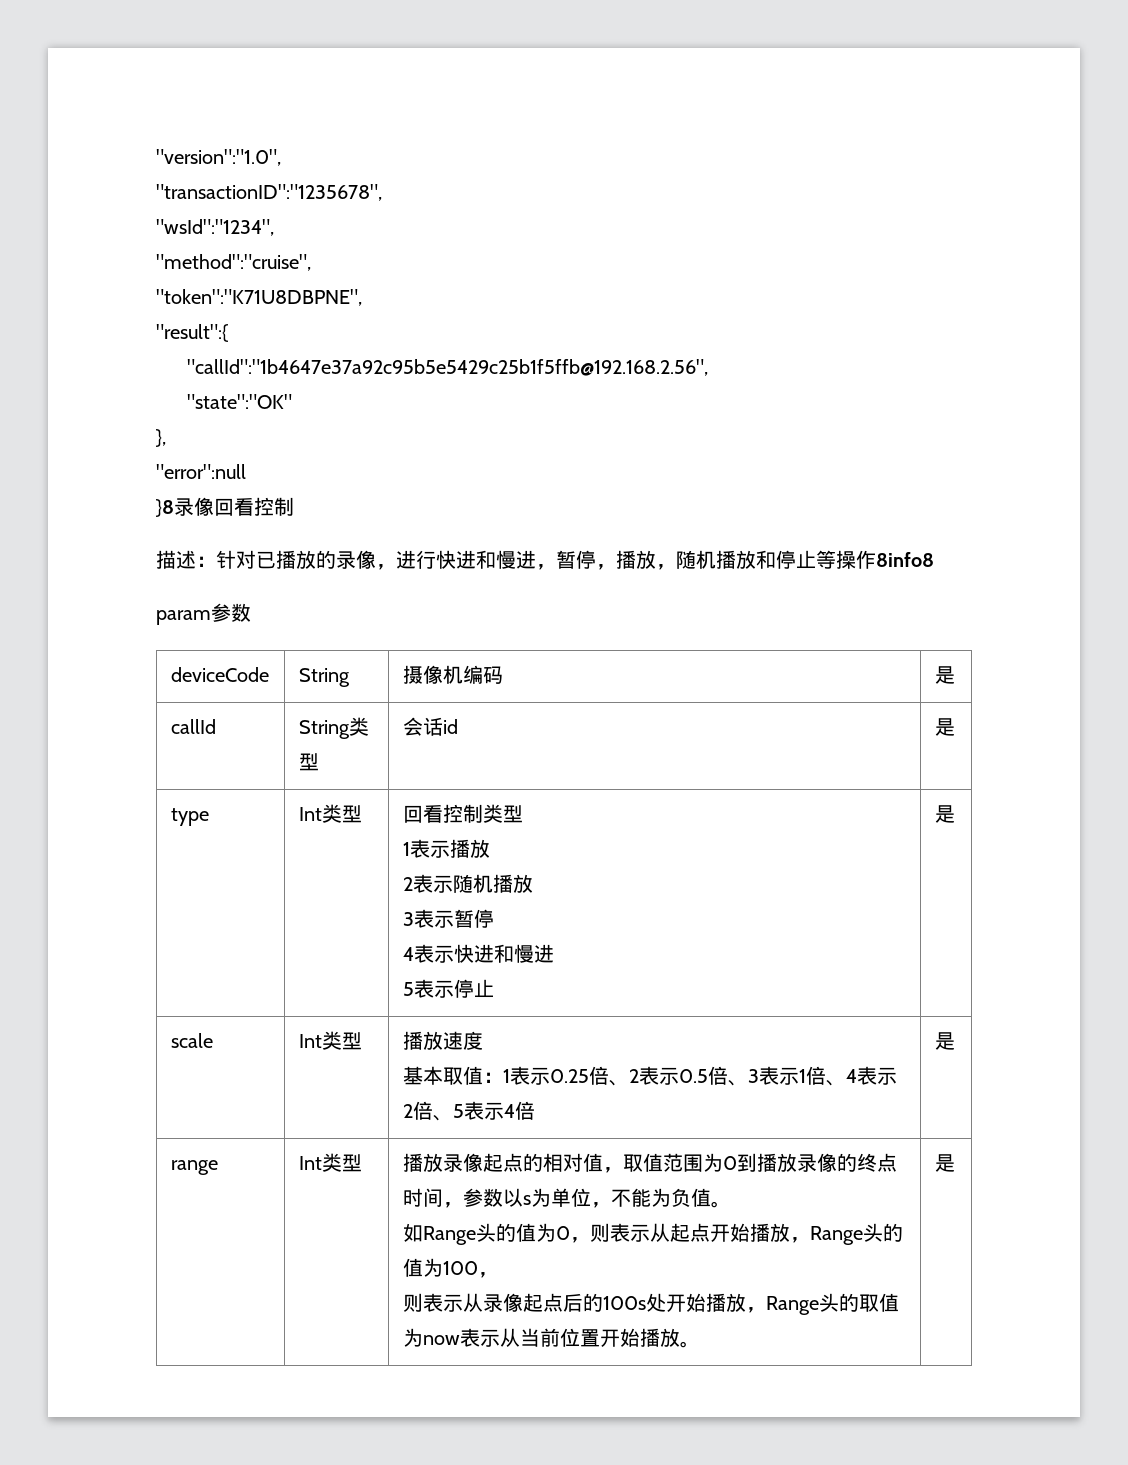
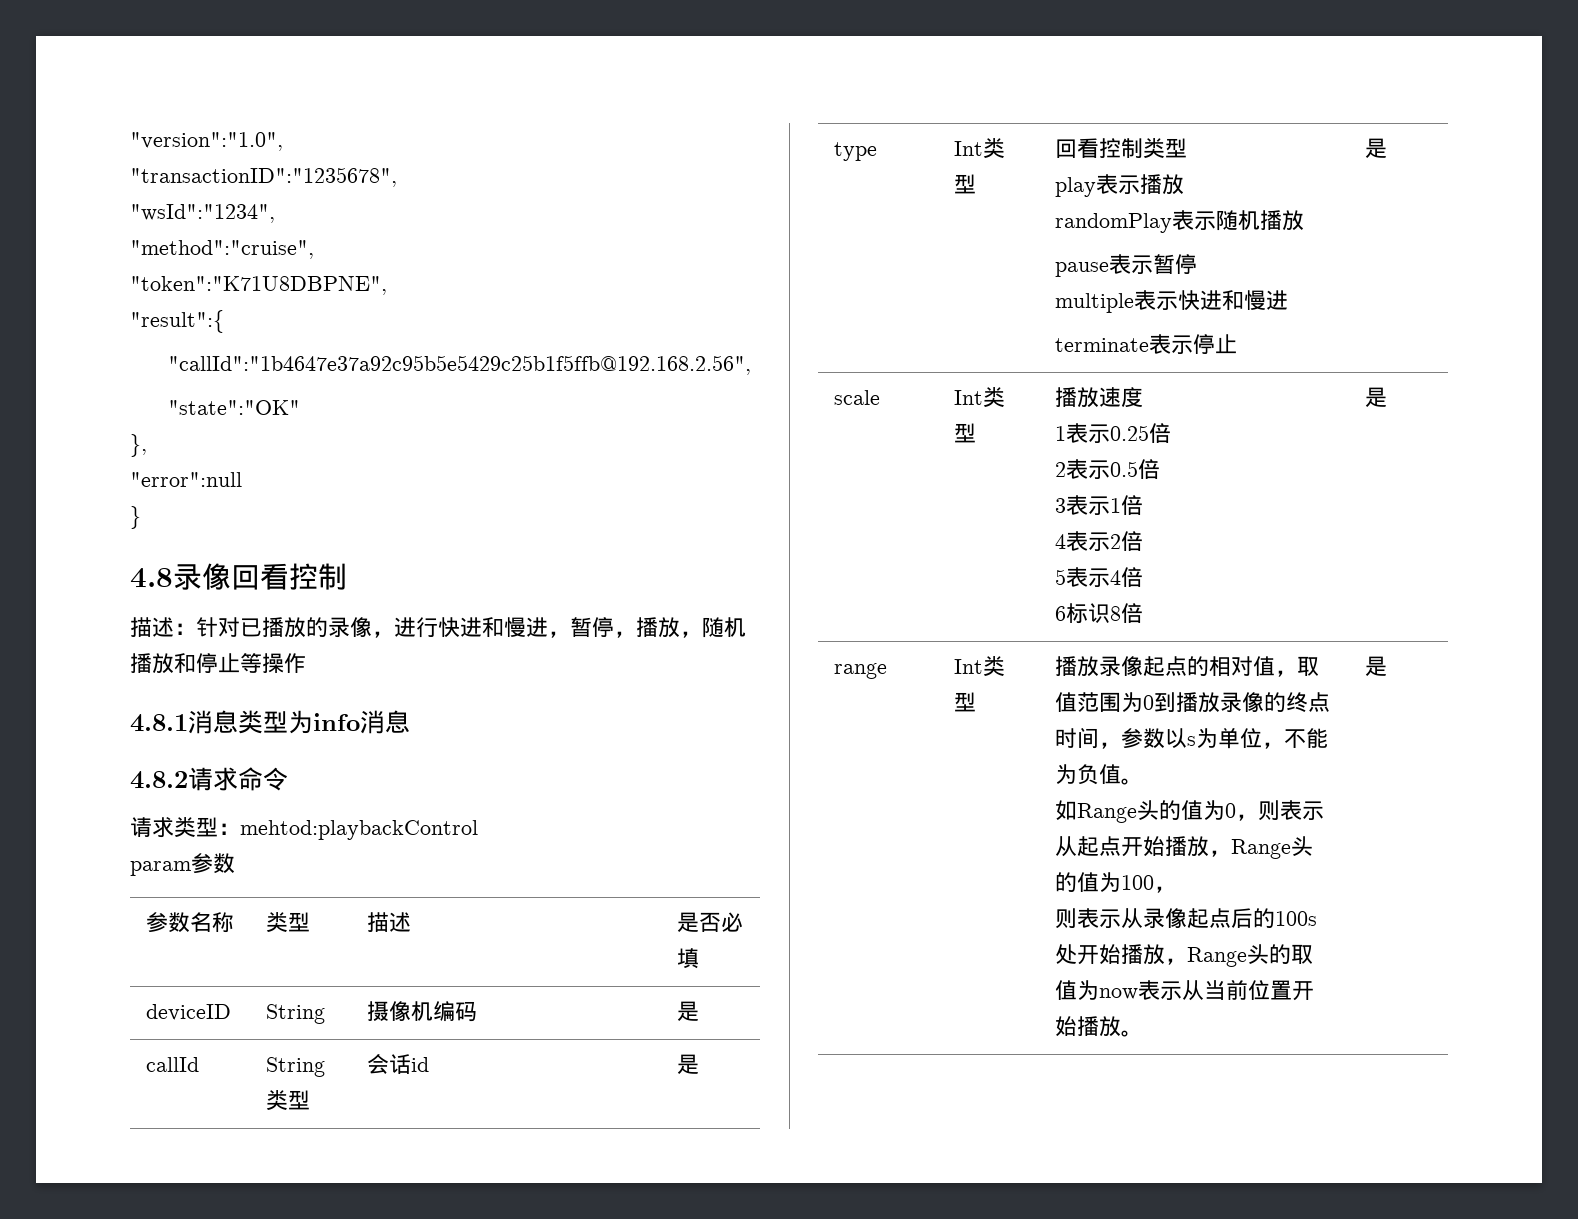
- }8录像回看控制
+ }
+ 4.8录像回看控制
- 描述：针对已播放的录像，进行快进和慢进，暂停，播放，随机播放和停止等操作8info8
+ 描述：针对已播放的录像，进行快进和慢进，暂停，播放，随机播放和停止等操作
+ 4.8.1消息类型为info消息
+ 4.8.2请求命令
+ 请求类型：mehtod:playbackControl
  param参数
- deviceCode | String | 摄像机编码 | 是
+ 参数名称 | 类型 | 描述 | 是否必填
+ deviceID | String | 摄像机编码 | 是
  type | Int类型 | 回看控制类型
- 1表示播放
- 2表示随机播放
- 3表示暂停
- 4表示快进和慢进
- 5表示停止 | 是
+ play表示播放
+ randomPlay表示随机播放
+ pause表示暂停
+ multiple表示快进和慢进
+ terminate表示停止 | 是
  scale | Int类型 | 播放速度
- 基本取值：1表示0.25倍、2表示0.5倍、3表示1倍、4表示2倍、5表示4倍 | 是
+ 1表示0.25倍
+ 2表示0.5倍
+ 3表示1倍
+ 4表示2倍
+ 5表示4倍
+ 6标识8倍 | 是

